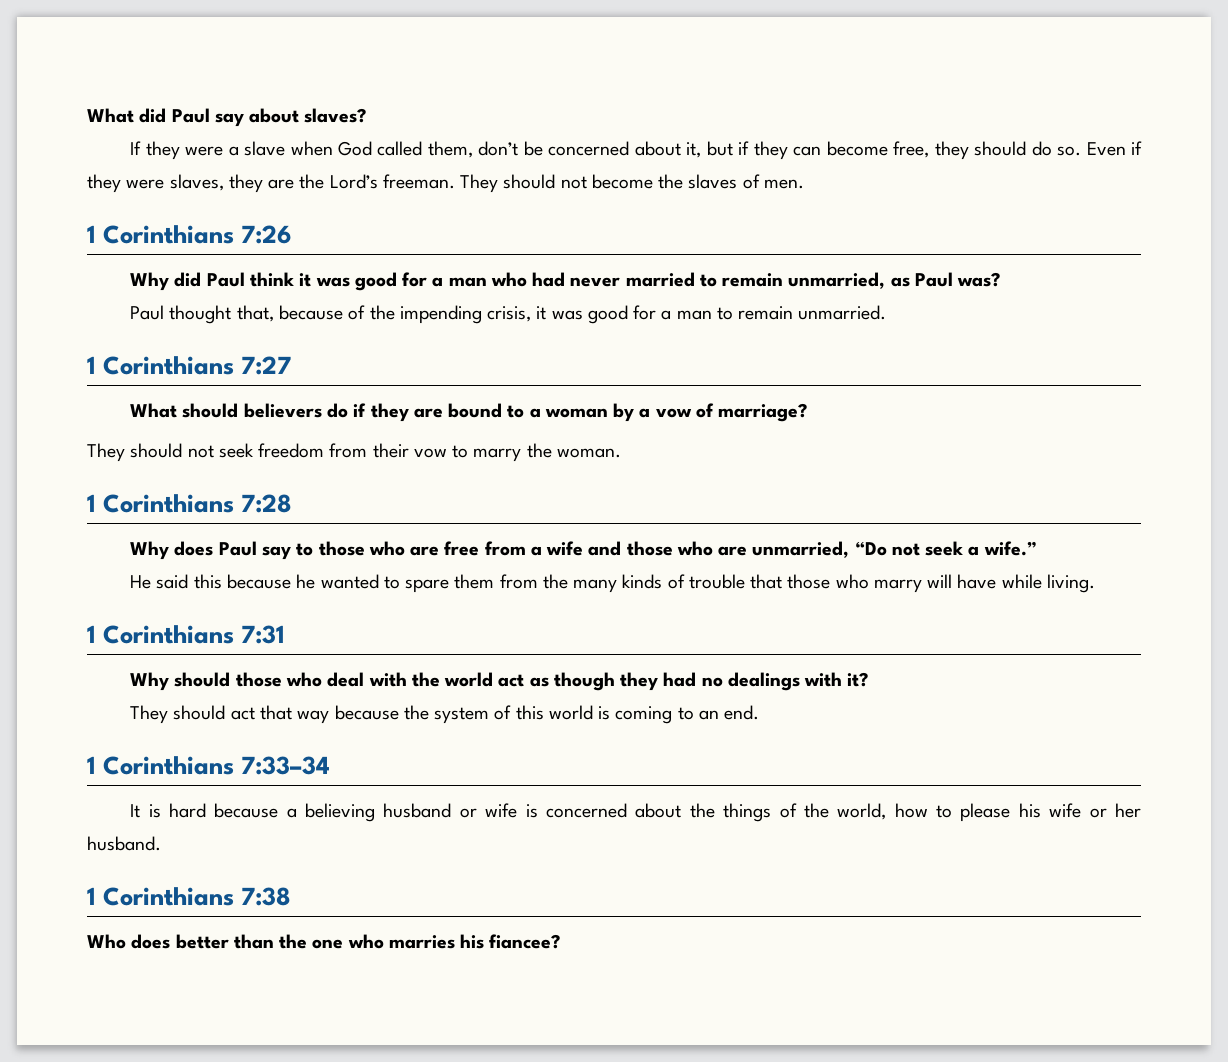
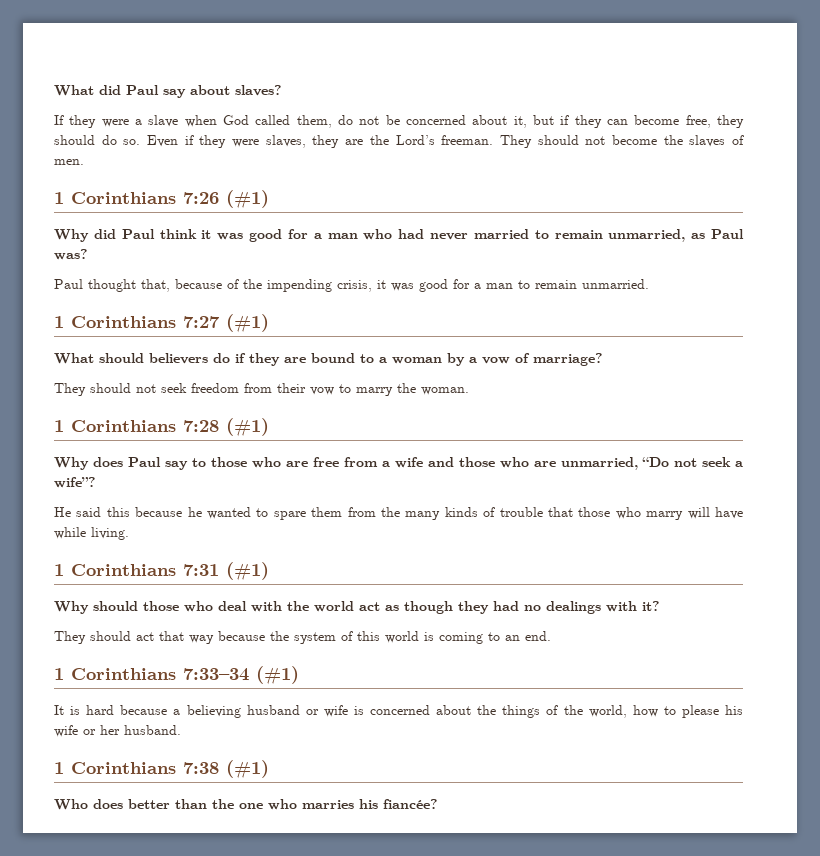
- If they were a slave when God called them, don’t be concerned about it, but if they can become free, they should do so.
+ If they were a slave when God called them, do not be concerned about it, but if they can become free, they should do so.
- 1 Corinthians 7:26
+ 1 Corinthians 7:26 (#1)
- 1 Corinthians 7:27
+ 1 Corinthians 7:27 (#1)
- 1 Corinthians 7:28
+ 1 Corinthians 7:28 (#1)
- Why does Paul say to those who are free from a wife and those who are unmarried, “Do not seek a wife.”
+ Why does Paul say to those who are free from a wife and those who are unmarried, “Do not seek a wife”?
- 1 Corinthians 7:31
+ 1 Corinthians 7:31 (#1)
- 1 Corinthians 7:33–34
+ 1 Corinthians 7:33–34 (#1)
- 1 Corinthians 7:38
+ 1 Corinthians 7:38 (#1)
- Who does better than the one who marries his fiancee?
+ Who does better than the one who marries his fiancée?

